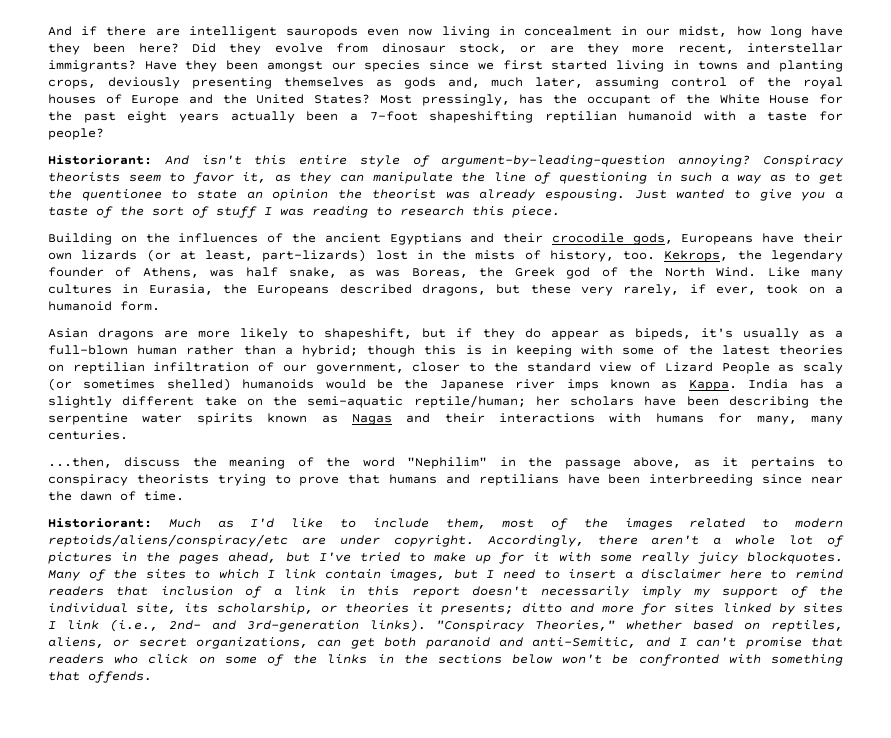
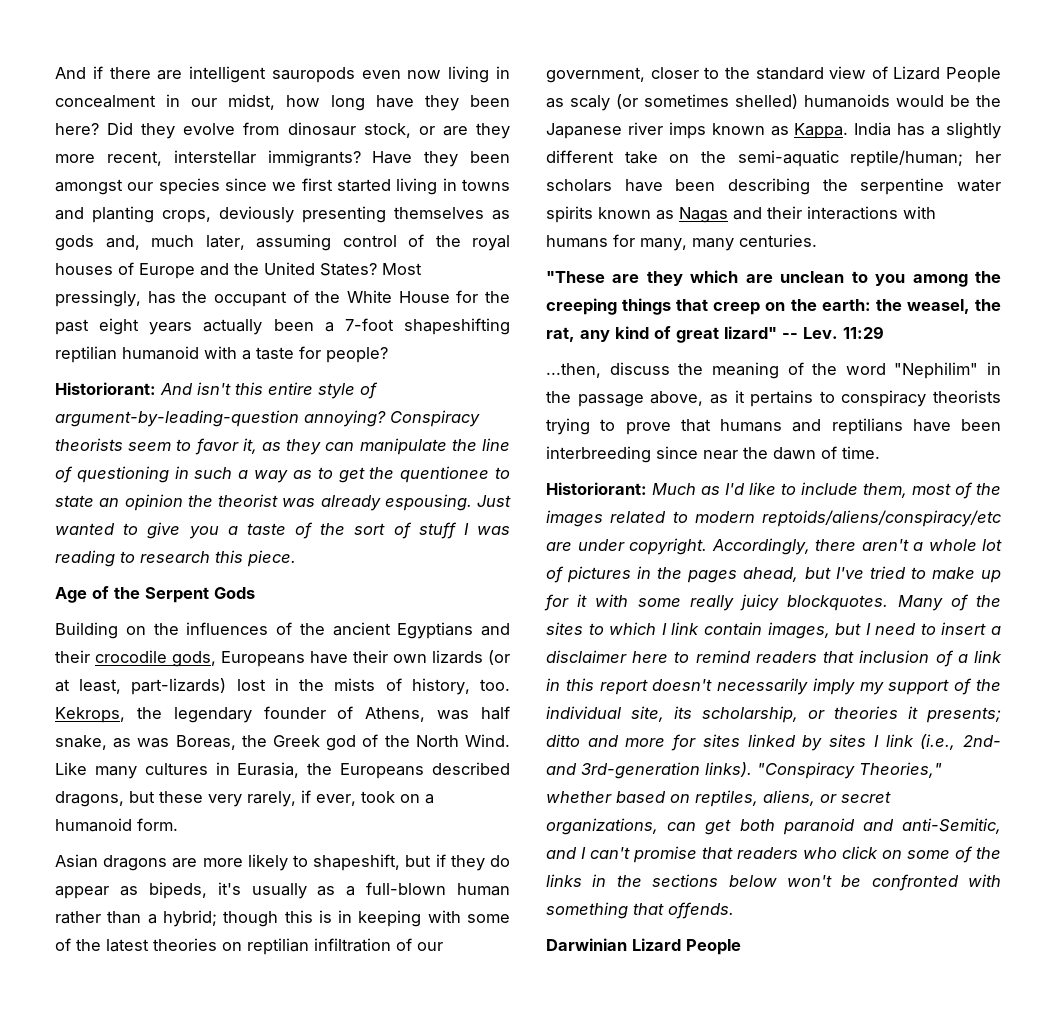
+ Age of the Serpent Gods
+ "These are they which are unclean to you among the creeping things that creep on the earth: the weasel, the rat, any kind of great lizard" -- Lev. 11:29
+ Darwinian Lizard People

